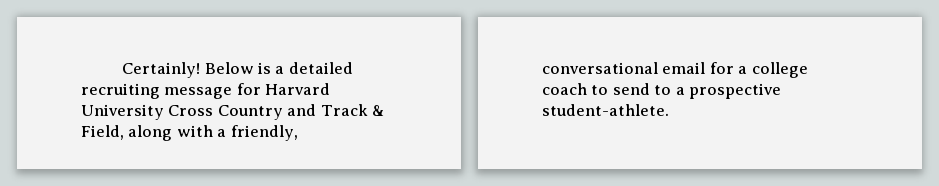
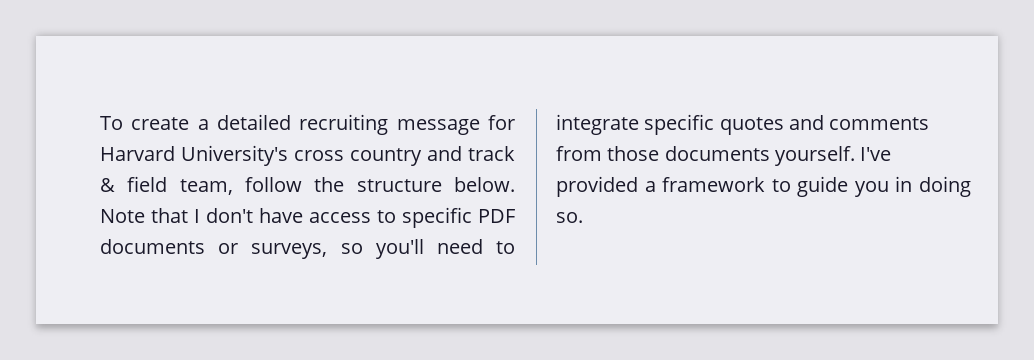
- Certainly! Below is a detailed recruiting message for Harvard University Cross Country and Track & Field, along with a friendly, conversational email for a college coach to send to a prospective student-athlete.
+ To create a detailed recruiting message for Harvard University's cross country and track & field team, follow the structure below. Note that I don't have access to specific PDF documents or surveys, so you'll need to integrate specific quotes and comments from those documents yourself. I've provided a framework to guide you in doing so.

